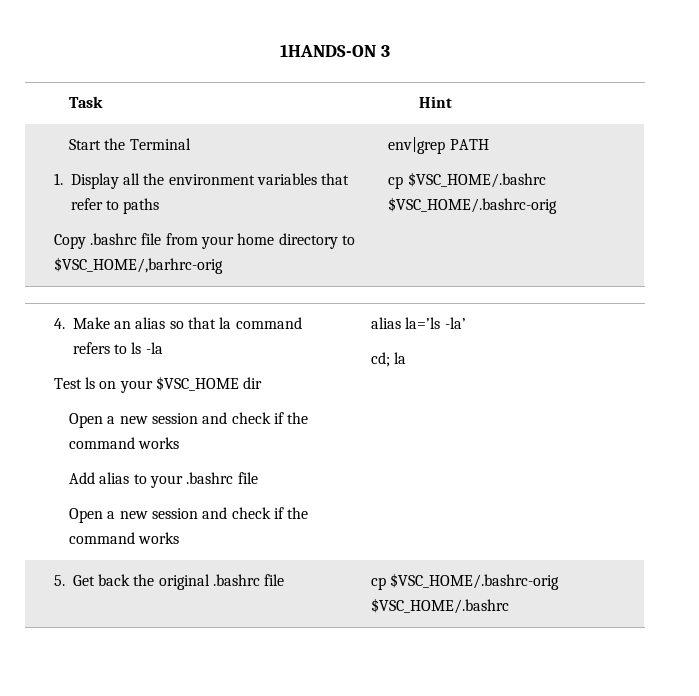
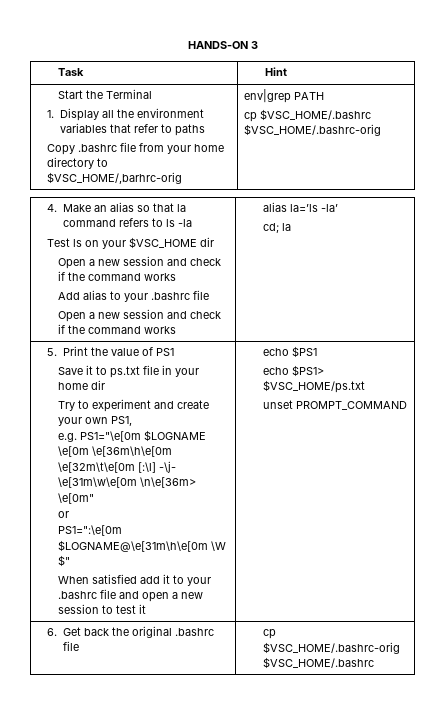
- 1HANDS-ON 3
+ HANDS-ON 3
- 5. Get back the original .bashrc file | cp $VSC_HOME/.bashrc-orig $VSC_HOME/.bashrc
+ 5. Print the value of PS1
+ Save it to ps.txt file in your home dir
+ Try to experiment and create your own PS1,
+ e.g. PS1="\e[0m $LOGNAME \e[0m \e[36m\h\e[0m \e[32m\t\e[0m [:\l] -\j- \e[31m\w\e[0m \n\e[36m> \e[0m"
+ or
+ PS1=":\e[0m $LOGNAME@\e[31m\h\e[0m \W $"
+ When satisfied add it to your .bashrc file and open a new session to test it | echo $PS1
+ echo $PS1> $VSC_HOME/ps.txt
+ unset PROMPT_COMMAND
+ 6. Get back the original .bashrc file | cp $VSC_HOME/.bashrc-orig $VSC_HOME/.bashrc

